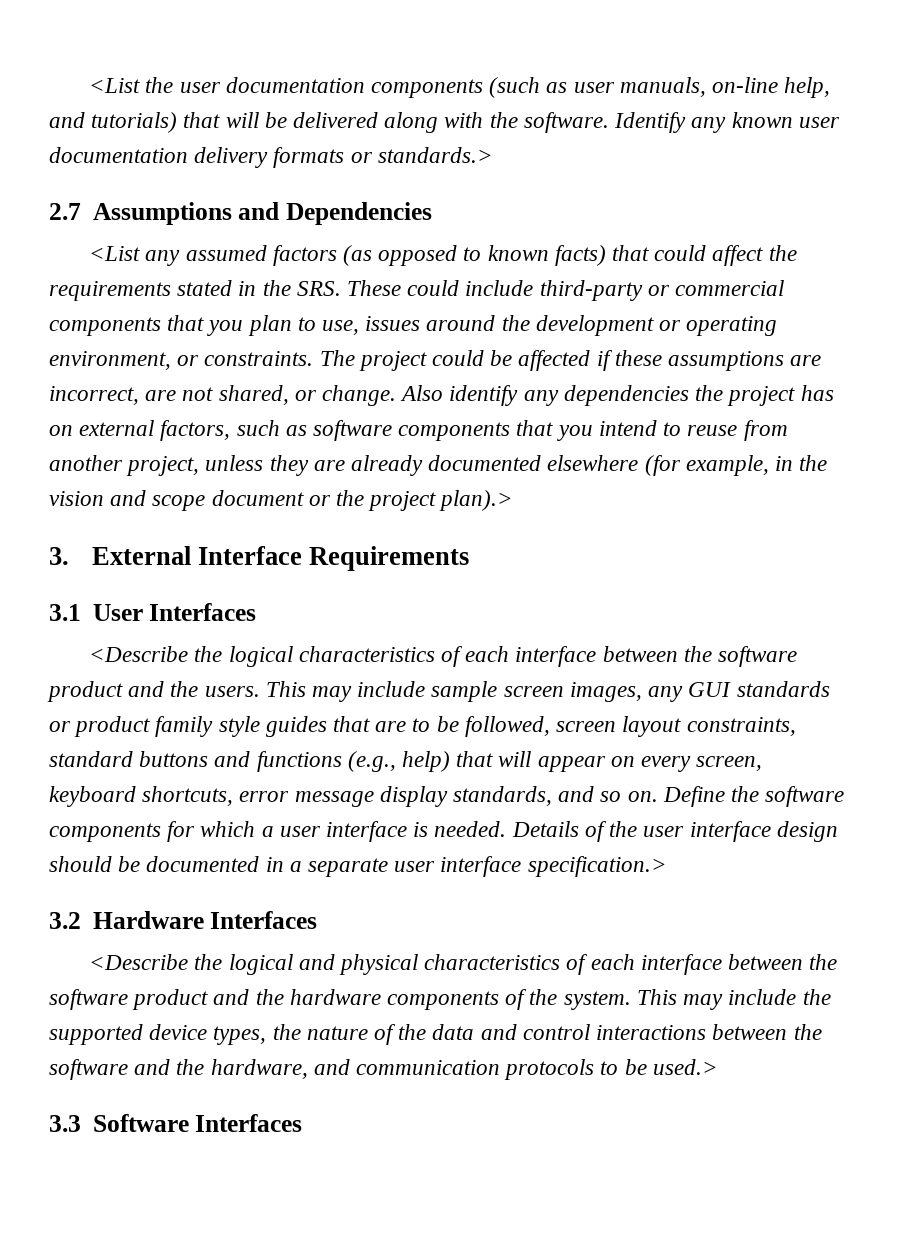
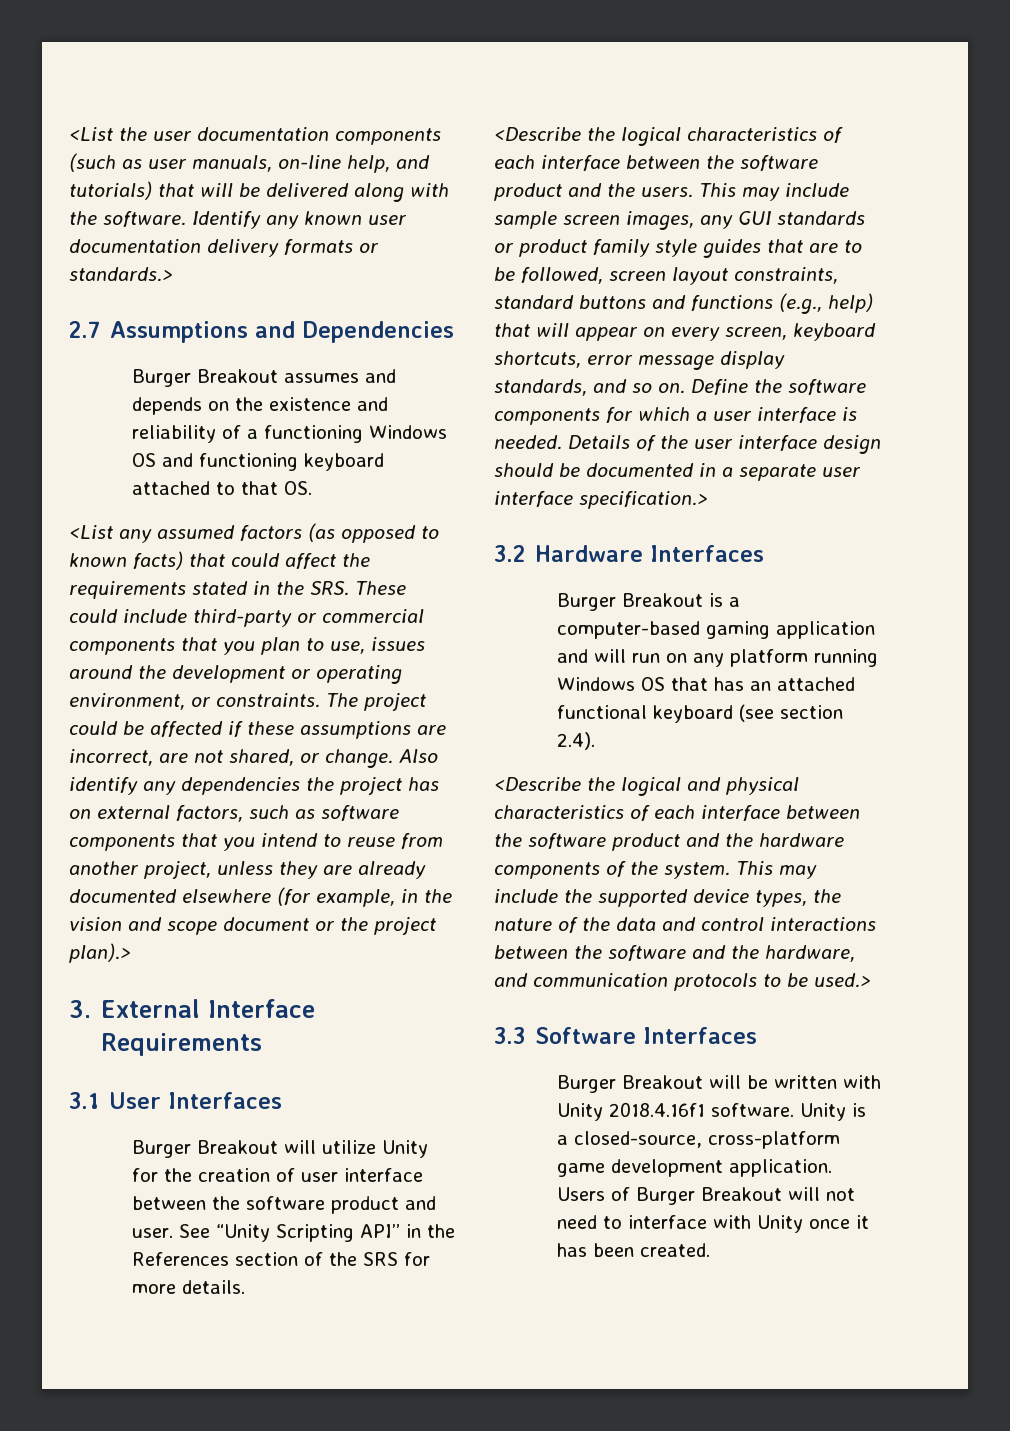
+ Burger Breakout assumes and depends on the existence and reliability of a functioning Windows OS and functioning keyboard attached to that OS.
+ Burger Breakout will utilize Unity for the creation of user interface between the software product and user. See “Unity Scripting API” in the References section of the SRS for more details.
+ Burger Breakout is a computer-based gaming application and will run on any platform running Windows OS that has an attached functional keyboard (see section 2.4).
+ Burger Breakout will be written with Unity 2018.4.16f1 software. Unity is a closed-source, cross-platform game development application. Users of Burger Breakout will not need to interface with Unity once it has been created.

